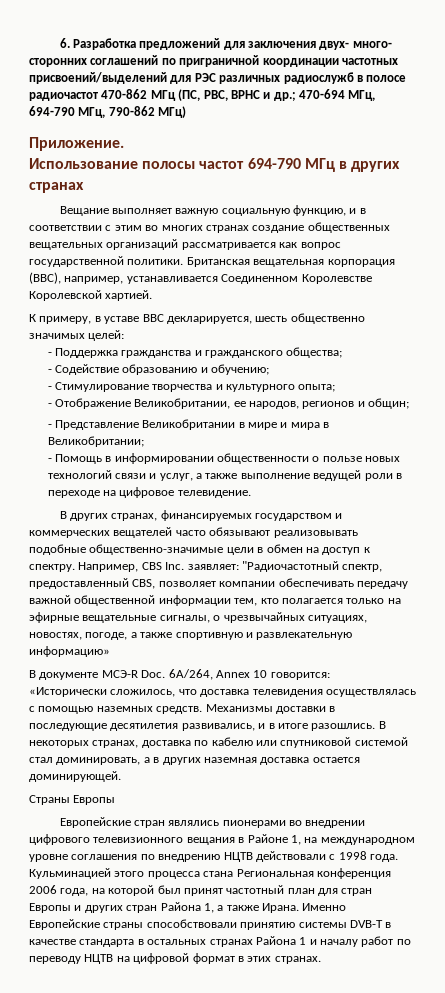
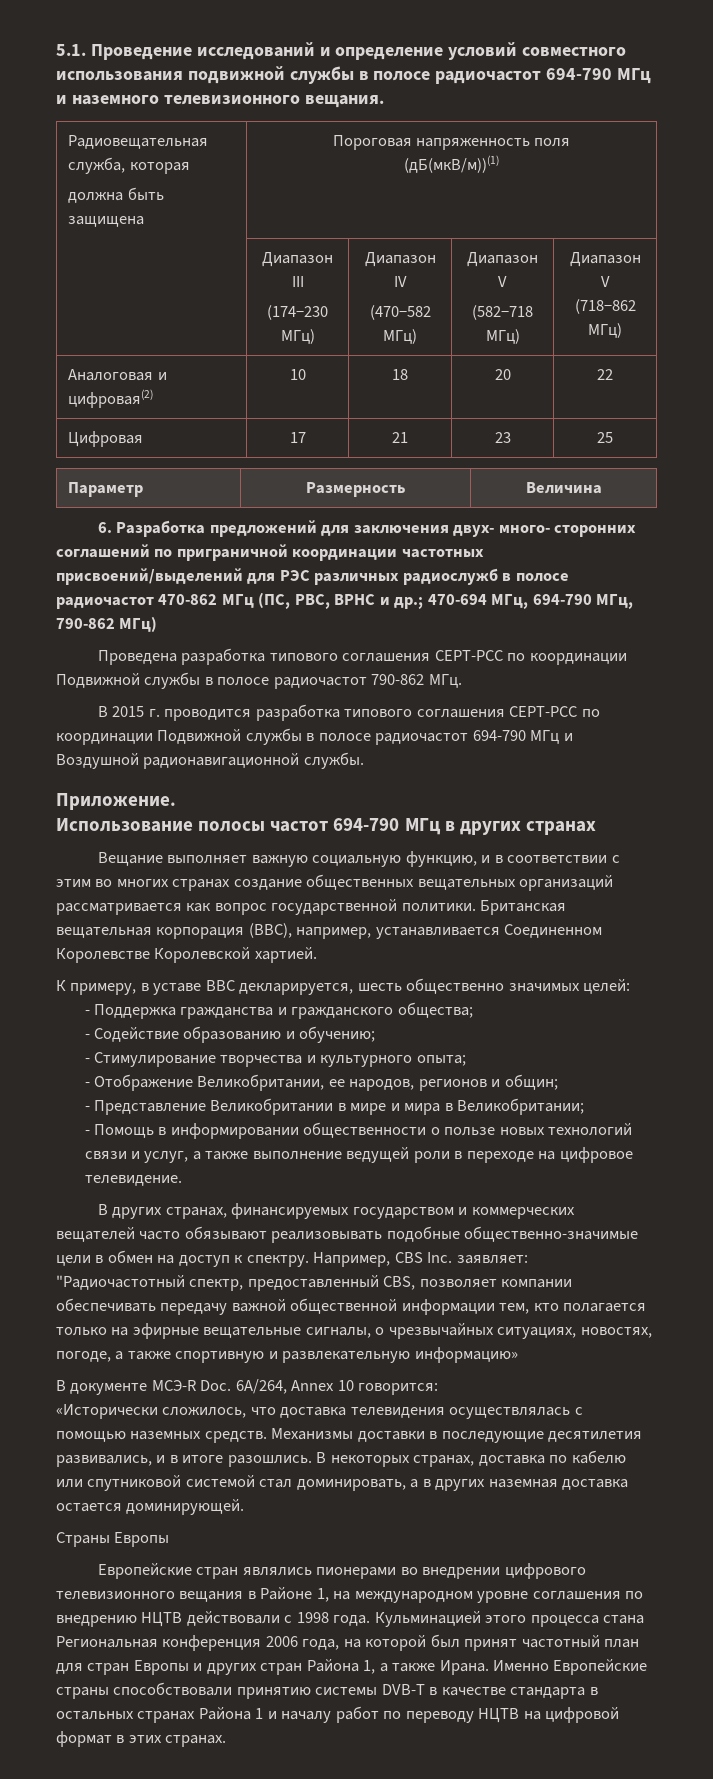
+ 5.1. Проведение исследований и определение условий совместного использования подвижной службы в полосе радиочастот 694-790 МГц и наземного телевизионного вещания.
+ Радиовещательная служба, которая
+ должна быть защищена | Пороговая напряженность поля
+ (дБ(мкВ/м))(1)
+ | Диапазон III
+ (174−230 MГц) | Диапазон IV
+ (470−582 МГц) | Диапазон V
+ (582−718 МГц) | Диапазон V
+ (718−862 МГц)
+ Аналоговая и цифровая(2) | 10 | 18 | 20 | 22
+ Цифровая | 17 | 21 | 23 | 25
+ Параметр | Размерность | Величина
+ Проведена разработка типового соглашения CEPT-РСС по координации Подвижной службы в полосе радиочастот 790-862 МГц.
+ В 2015 г. проводится разработка типового соглашения CEPT-РСС по координации Подвижной службы в полосе радиочастот 694-790 МГц и Воздушной радионавигационной службы.

